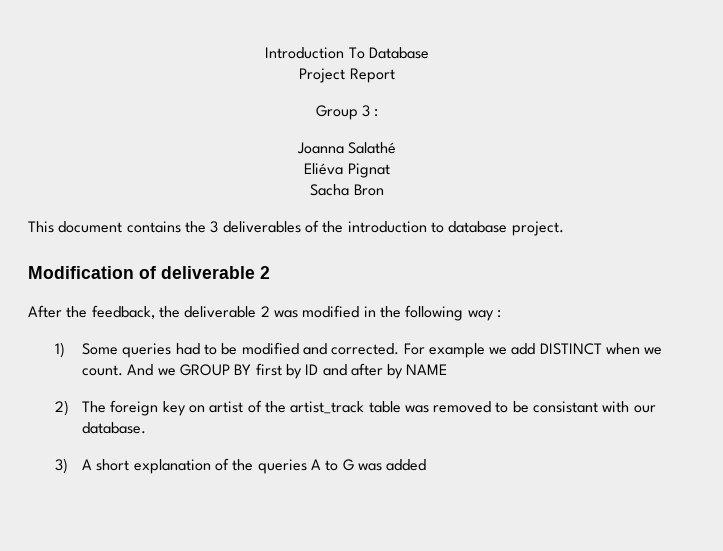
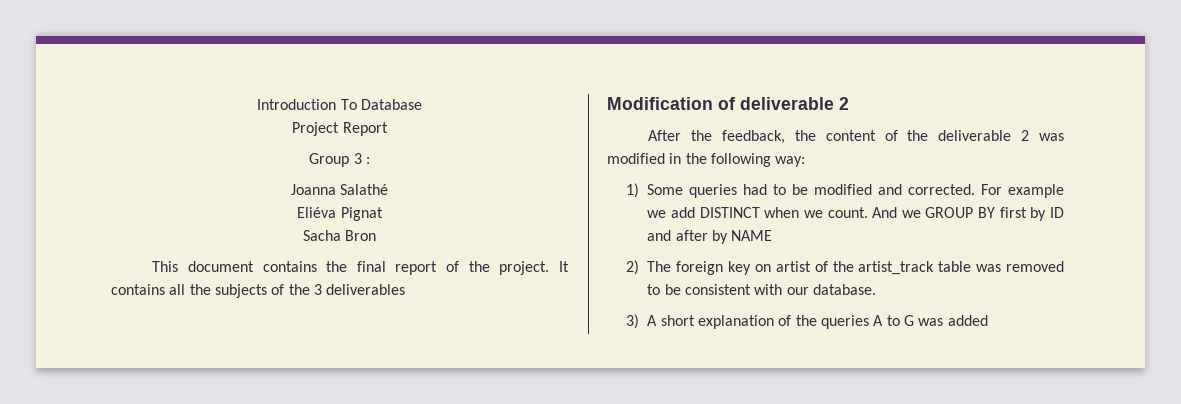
- This document contains the 3 deliverables of the introduction to database project.
+ This document contains the final report of the project. It contains all the subjects of the 3 deliverables
- After the feedback, the deliverable 2 was modified in the following way :
+ After the feedback, the content of the deliverable 2 was modified in the following way:
- 2) The foreign key on artist of the artist_track table was removed to be consistant with our database.
+ 2) The foreign key on artist of the artist_track table was removed to be consistent with our database.

